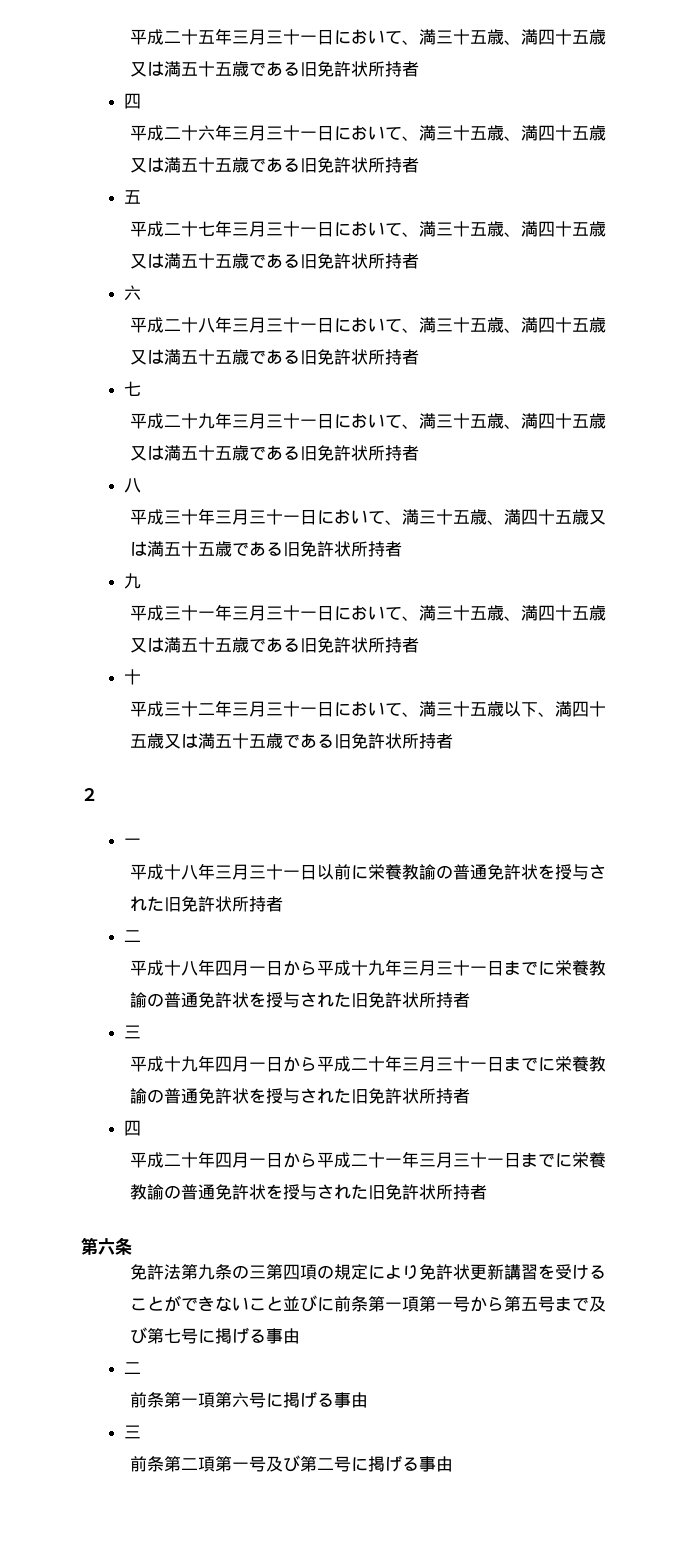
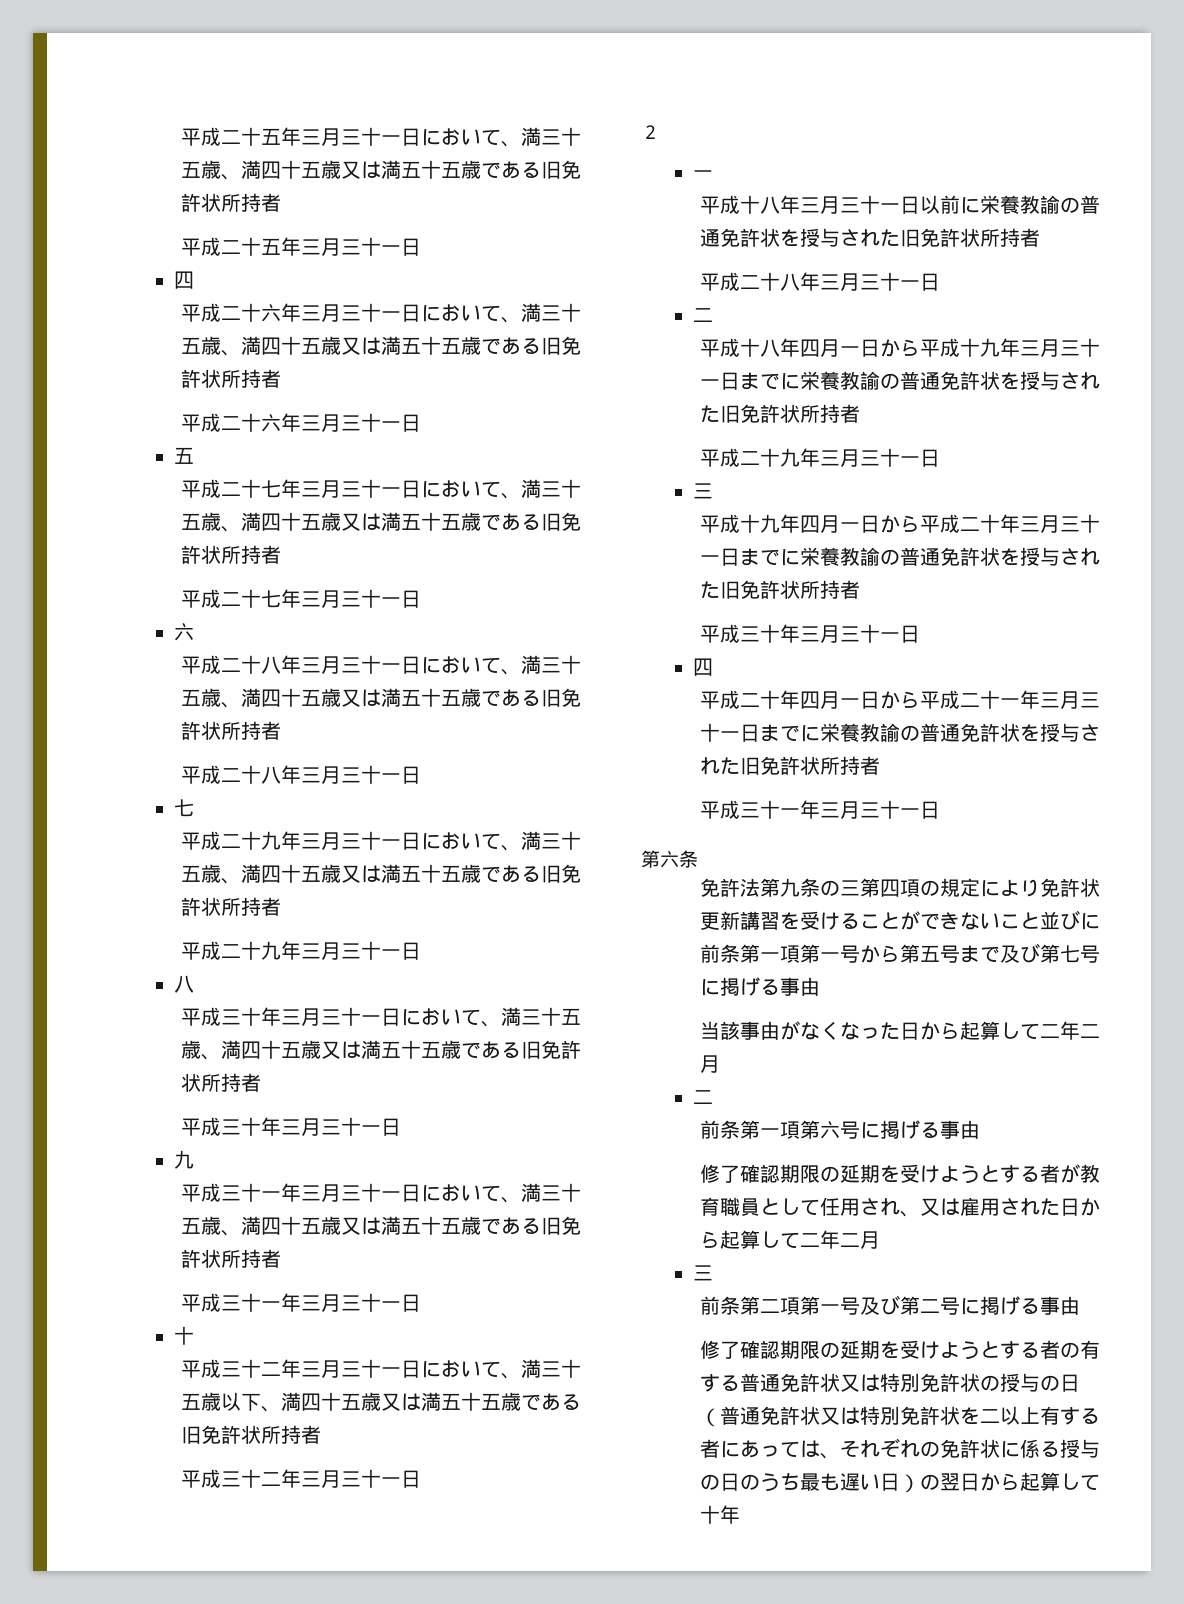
  平成二十五年三月三十一日において、満三十五歳、満四十五歳又は満五十五歳である旧免許状所持者
+ 平成二十五年三月三十一日
  平成二十六年三月三十一日において、満三十五歳、満四十五歳又は満五十五歳である旧免許状所持者
+ 平成二十六年三月三十一日
  平成二十七年三月三十一日において、満三十五歳、満四十五歳又は満五十五歳である旧免許状所持者
+ 平成二十七年三月三十一日
  平成二十八年三月三十一日において、満三十五歳、満四十五歳又は満五十五歳である旧免許状所持者
+ 平成二十八年三月三十一日
  平成二十九年三月三十一日において、満三十五歳、満四十五歳又は満五十五歳である旧免許状所持者
+ 平成二十九年三月三十一日
  平成三十年三月三十一日において、満三十五歳、満四十五歳又は満五十五歳である旧免許状所持者
+ 平成三十年三月三十一日
  平成三十一年三月三十一日において、満三十五歳、満四十五歳又は満五十五歳である旧免許状所持者
+ 平成三十一年三月三十一日
  平成三十二年三月三十一日において、満三十五歳以下、満四十五歳又は満五十五歳である旧免許状所持者
+ 平成三十二年三月三十一日
  平成十八年三月三十一日以前に栄養教諭の普通免許状を授与された旧免許状所持者
+ 平成二十八年三月三十一日
  平成十八年四月一日から平成十九年三月三十一日までに栄養教諭の普通免許状を授与された旧免許状所持者
+ 平成二十九年三月三十一日
  平成十九年四月一日から平成二十年三月三十一日までに栄養教諭の普通免許状を授与された旧免許状所持者
+ 平成三十年三月三十一日
  平成二十年四月一日から平成二十一年三月三十一日までに栄養教諭の普通免許状を授与された旧免許状所持者
+ 平成三十一年三月三十一日
+ 当該事由がなくなった日から起算して二年二月
+ 修了確認期限の延期を受けようとする者が教育職員として任用され、又は雇用された日から起算して二年二月
+ 修了確認期限の延期を受けようとする者の有する普通免許状又は特別免許状の授与の日（普通免許状又は特別免許状を二以上有する者にあっては、それぞれの免許状に係る授与の日のうち最も遅い日）の翌日から起算して十年

